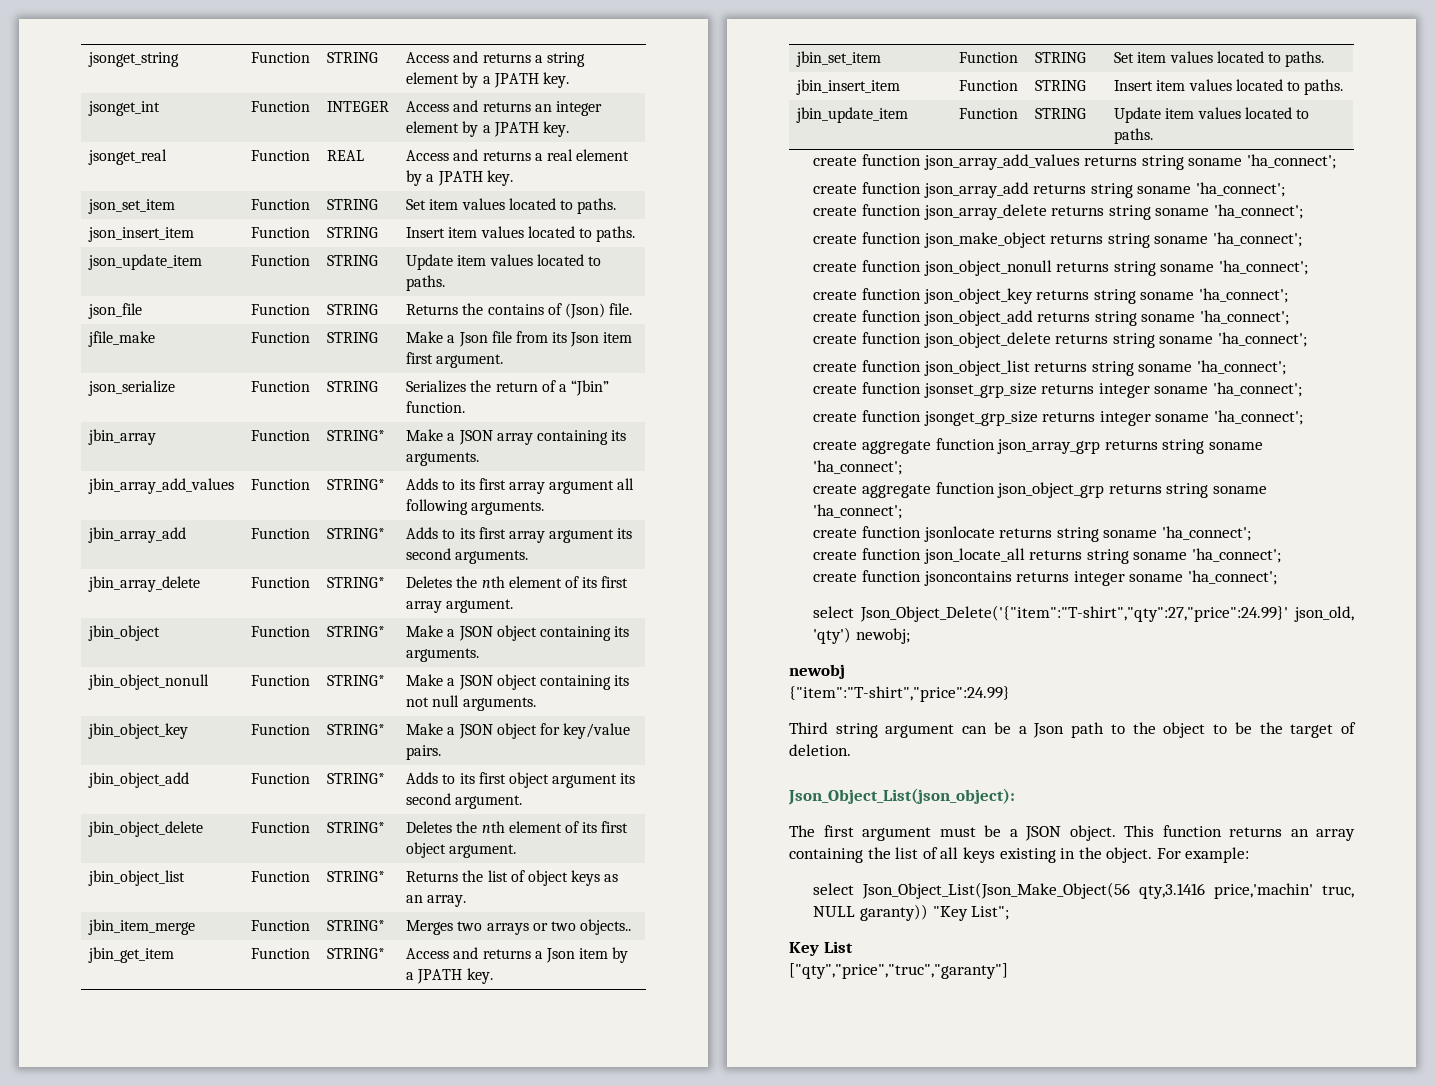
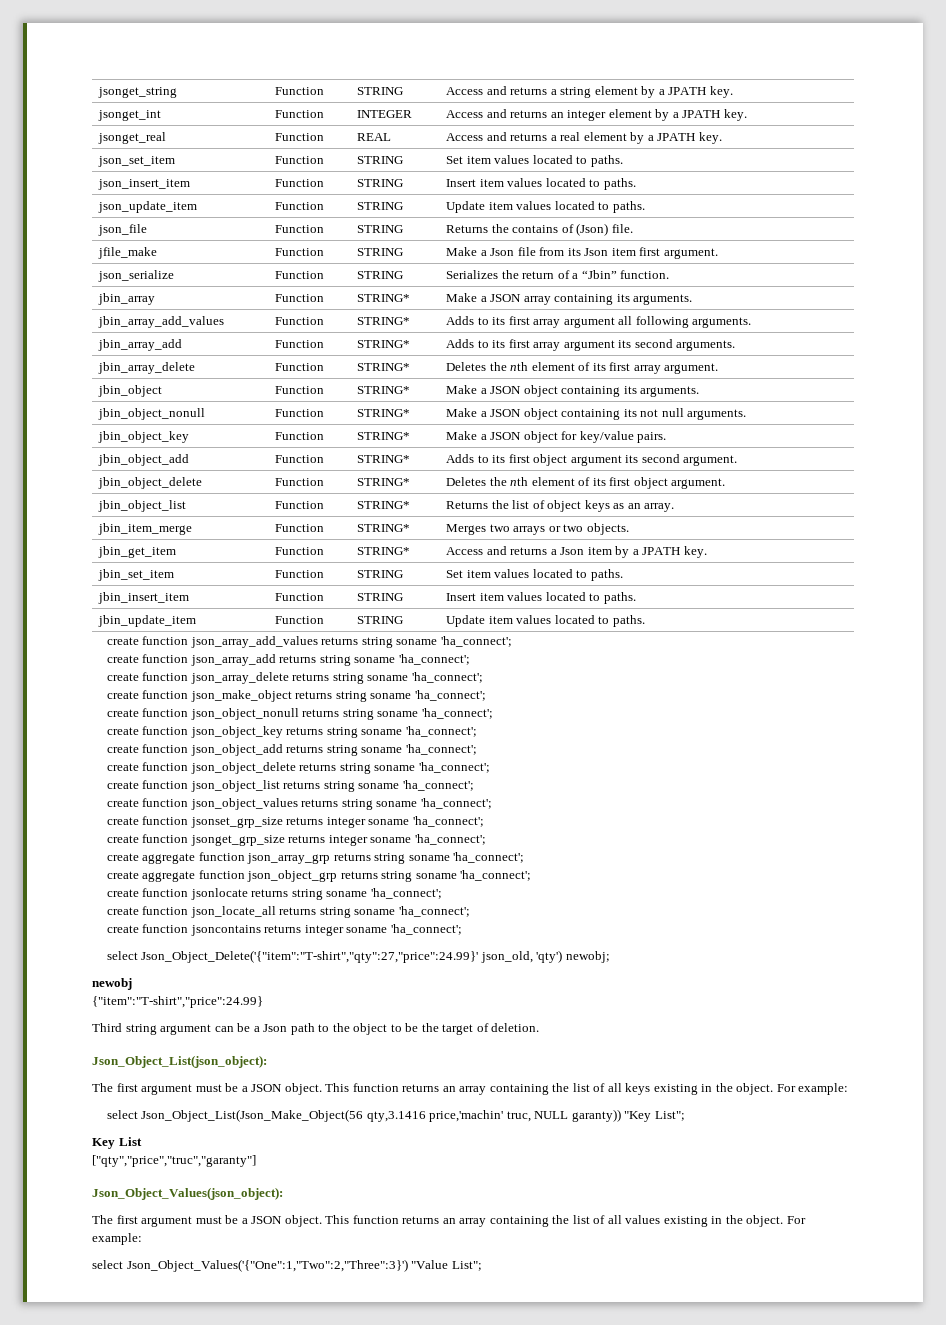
- jbin_item_merge | Function | STRING* | Merges two arrays or two objects..
+ jbin_item_merge | Function | STRING* | Merges two arrays or two objects.
+ create function json_object_values returns string soname 'ha_connect';
+ Json_Object_Values(json_object):
+ The first argument must be a JSON object. This function returns an array containing the list of all values existing in the object. For example:
+ select Json_Object_Values('{"One":1,"Two":2,"Three":3}') "Value List";

